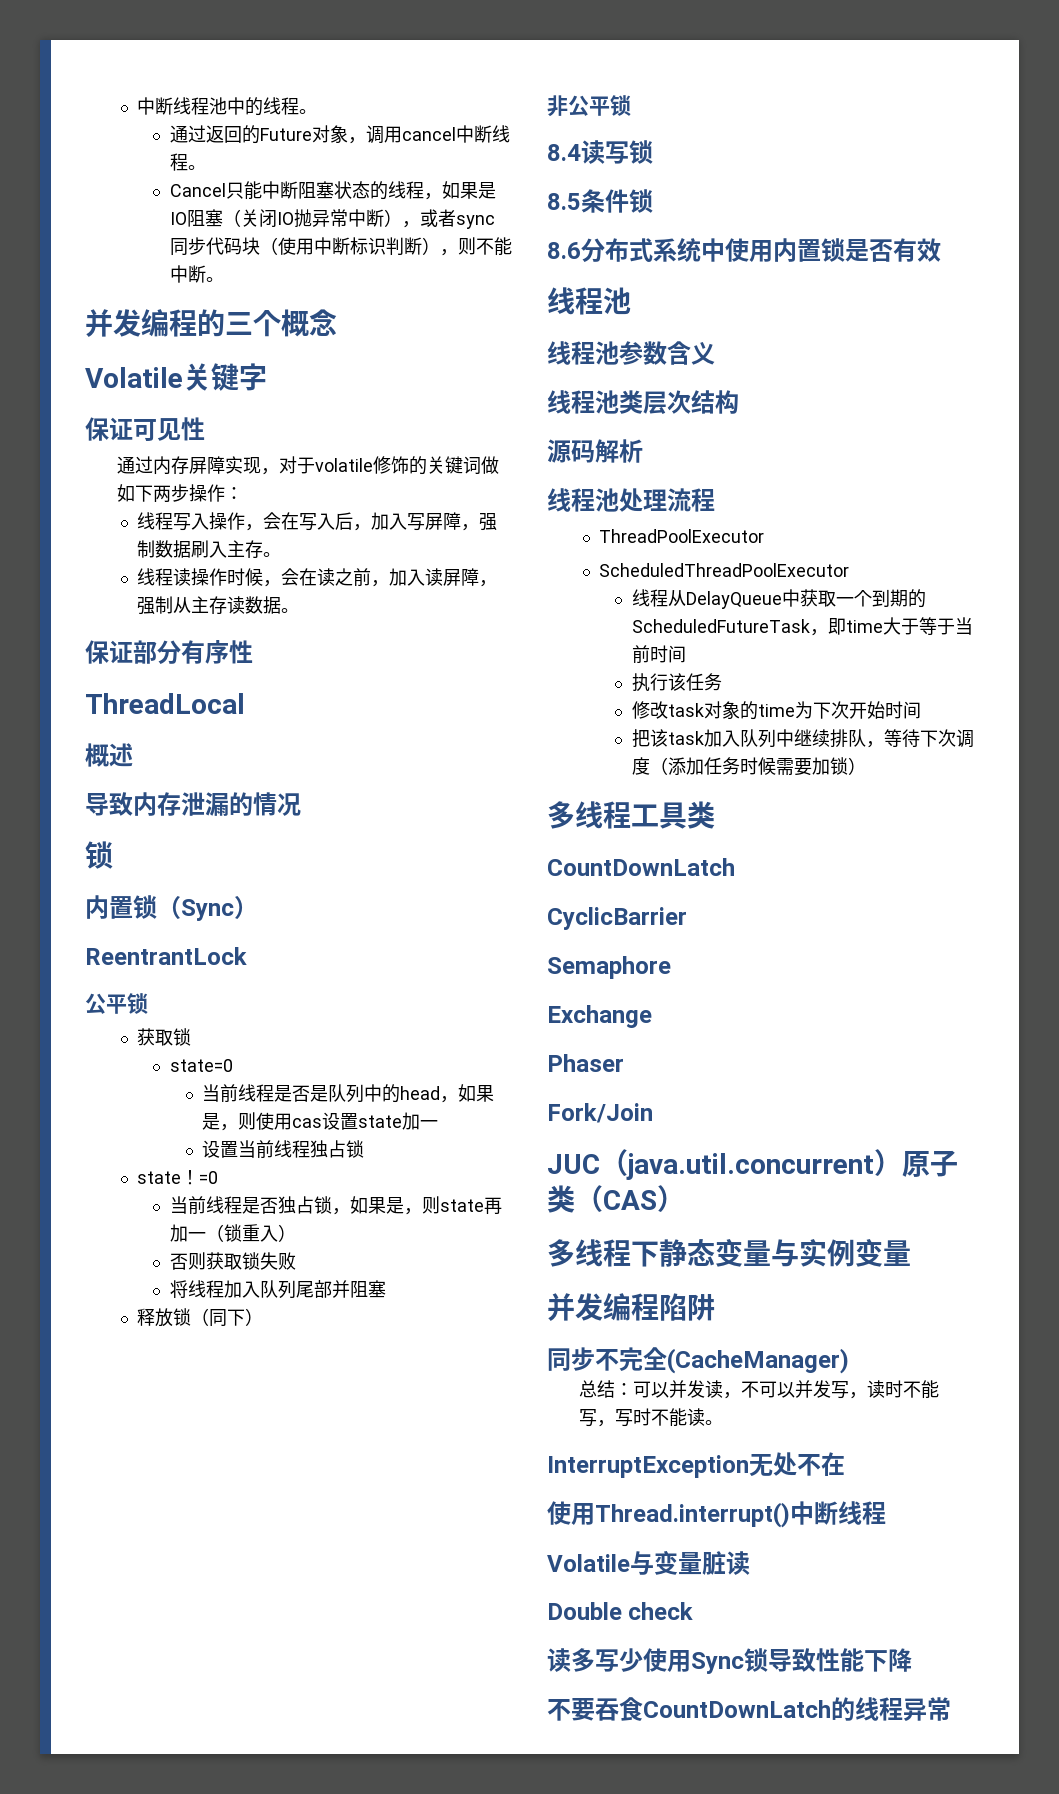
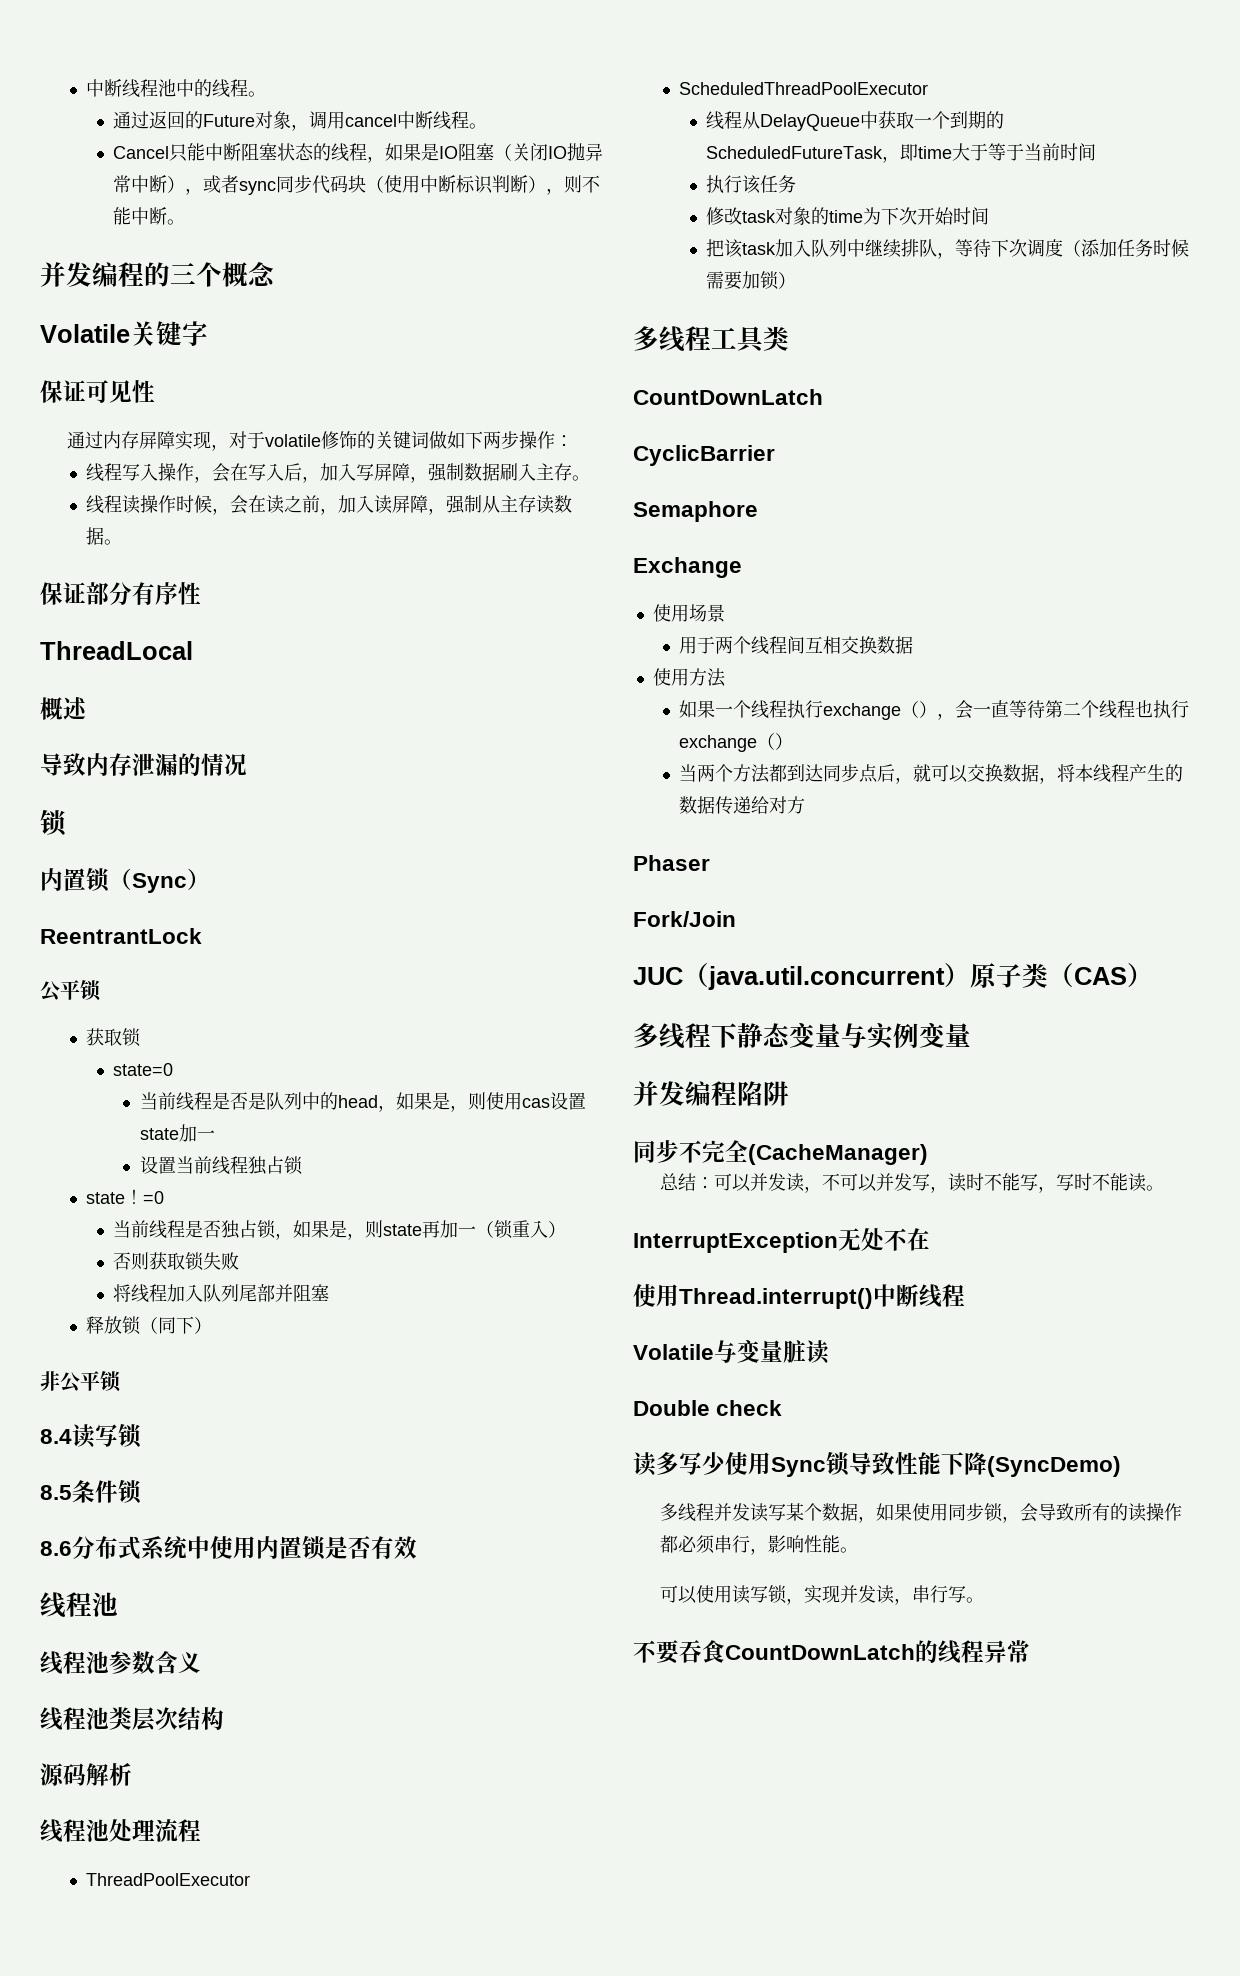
+ 使用场景
+ 用于两个线程间互相交换数据
+ 使用方法
+ 如果一个线程执行exchange（），会一直等待第二个线程也执行exchange（）
+ 当两个方法都到达同步点后，就可以交换数据，将本线程产生的数据传递给对方
- 读多写少使用Sync锁导致性能下降
+ 读多写少使用Sync锁导致性能下降(SyncDemo)
+ 多线程并发读写某个数据，如果使用同步锁，会导致所有的读操作都必须串行，影响性能。
+ 可以使用读写锁，实现并发读，串行写。

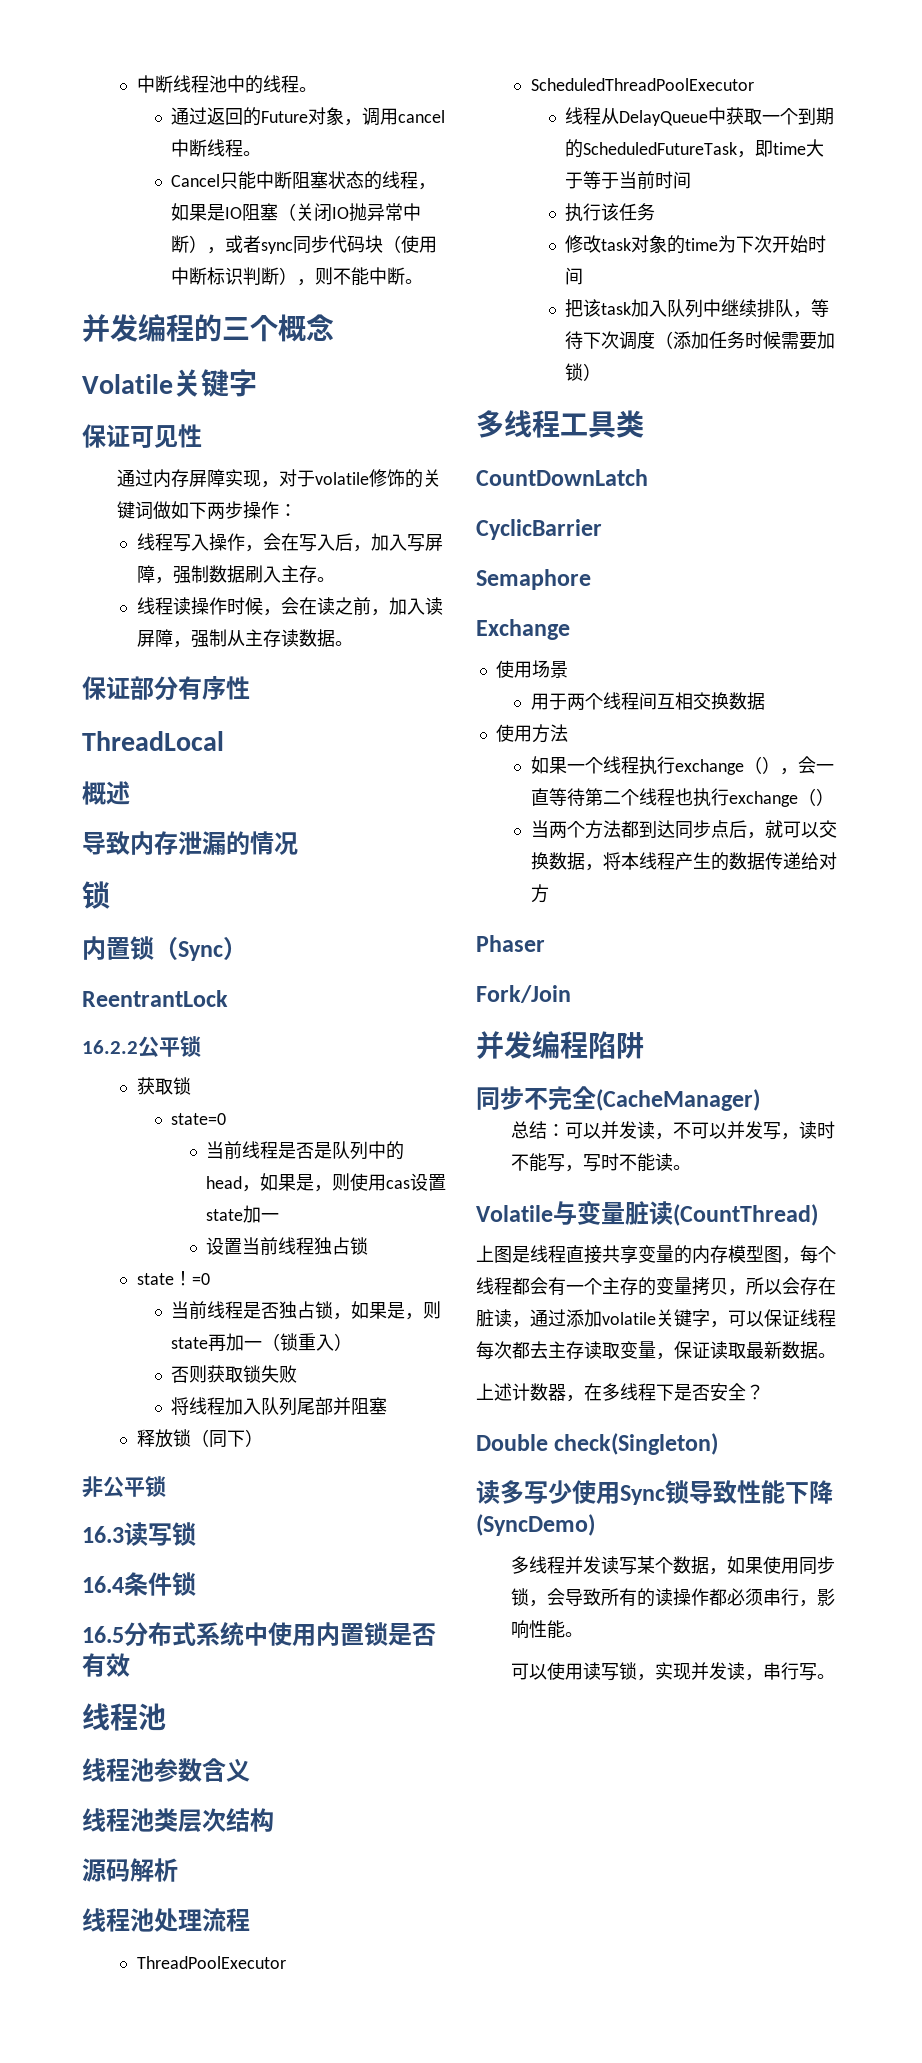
  ReentrantLock
- 公平锁
+ 16.2.2公平锁
- 8.4读写锁
+ 16.3读写锁
- 8.5条件锁
+ 16.4条件锁
- 8.6分布式系统中使用内置锁是否有效
+ 16.5分布式系统中使用内置锁是否有效
- JUC（java.util.concurrent）原子类（CAS）
- 多线程下静态变量与实例变量
- InterruptException无处不在
- 使用Thread.interrupt()中断线程
- Volatile与变量脏读
+ Volatile与变量脏读(CountThread)
+ 上图是线程直接共享变量的内存模型图，每个线程都会有一个主存的变量拷贝，所以会存在脏读，通过添加volatile关键字，可以保证线程每次都去主存读取变量，保证读取最新数据。
+ 上述计数器，在多线程下是否安全？
- Double check
+ Double check(Singleton)
- 不要吞食CountDownLatch的线程异常

